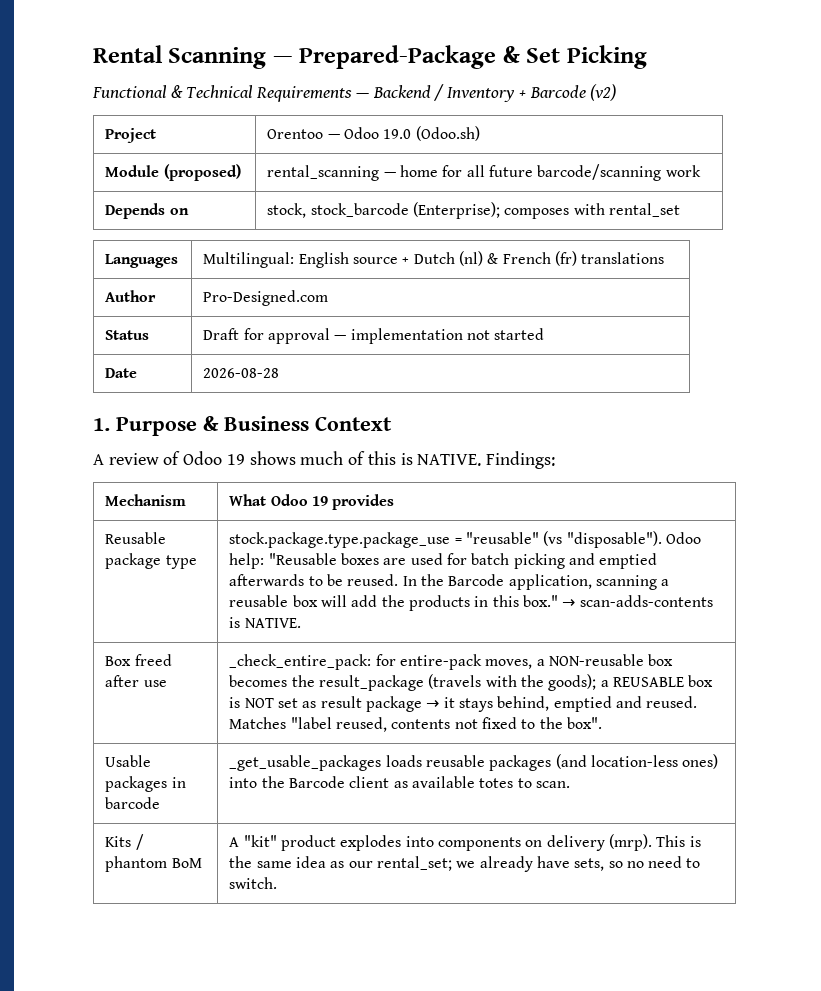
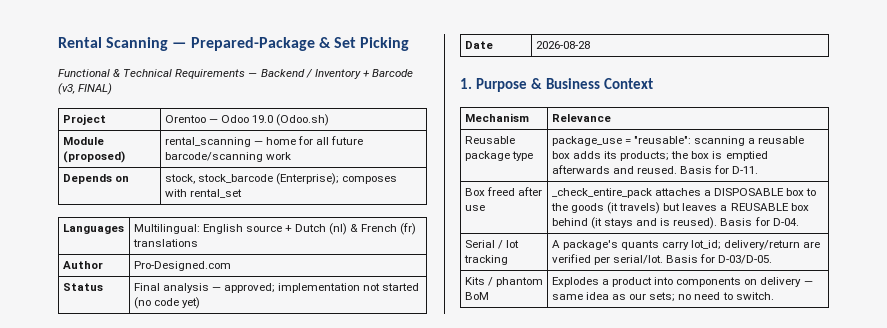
- Functional & Technical Requirements — Backend / Inventory + Barcode (v2)
+ Functional & Technical Requirements — Backend / Inventory + Barcode (v3, FINAL)
- Status | Draft for approval — implementation not started
+ Status | Final analysis — approved; implementation not started (no code yet)
- A review of Odoo 19 shows much of this is NATIVE. Findings:
- Mechanism | What Odoo 19 provides
- Reusable package type | stock.package.type.package_use = "reusable" (vs "disposable"). Odoo help: "Reusable boxes are used for batch picking and emptied afterwards to be reused. In the Barcode application, scanning a reusable box will add the products in this box." → scan-adds-contents is NATIVE.
- Box freed after use | _check_entire_pack: for entire-pack moves, a NON-reusable box becomes the result_package (travels with the goods); a REUSABLE box is NOT set as result package → it stays behind, emptied and reused. Matches "label reused, contents not fixed to the box".
- Usable packages in barcode | _get_usable_packages loads reusable packages (and location-less ones) into the Barcode client as available totes to scan.
- Kits / phantom BoM | A "kit" product explodes into components on delivery (mrp). This is the same idea as our rental_set; we already have sets, so no need to switch.
+ Mechanism | Relevance
+ Reusable package type | package_use = "reusable": scanning a reusable box adds its products; the box is emptied afterwards and reused. Basis for D-11.
+ Box freed after use | _check_entire_pack attaches a DISPOSABLE box to the goods (it travels) but leaves a REUSABLE box behind (it stays and is reused). Basis for D-04.
+ Serial / lot tracking | A package's quants carry lot_id; delivery/return are verified per serial/lot. Basis for D-03/D-05.
+ Kits / phantom BoM | Explodes a product into components on delivery — same idea as our sets; no need to switch.

